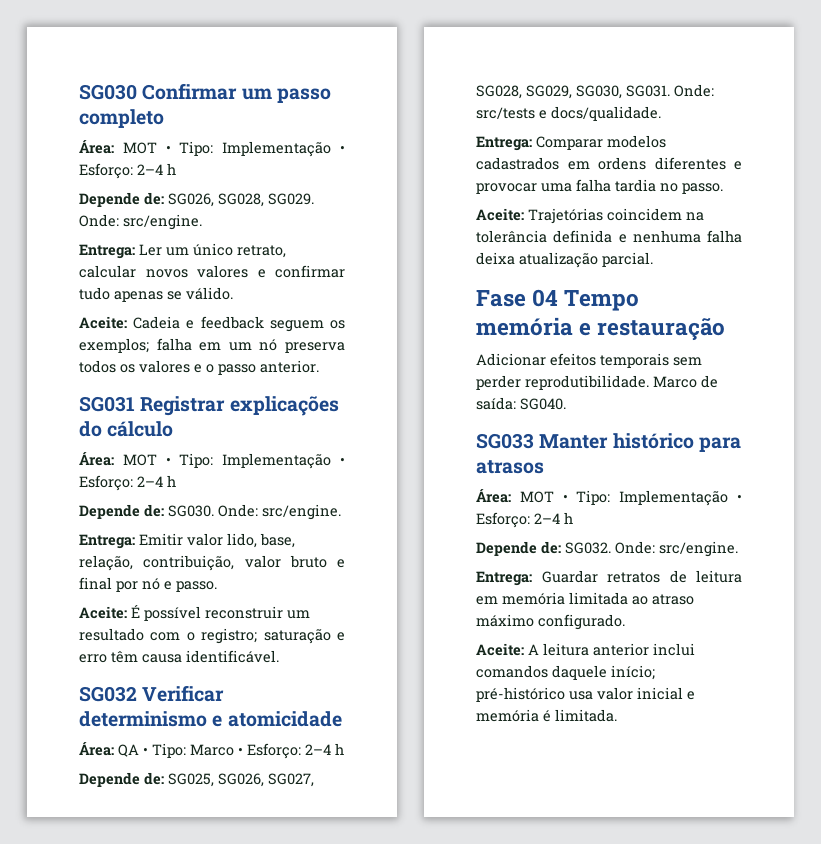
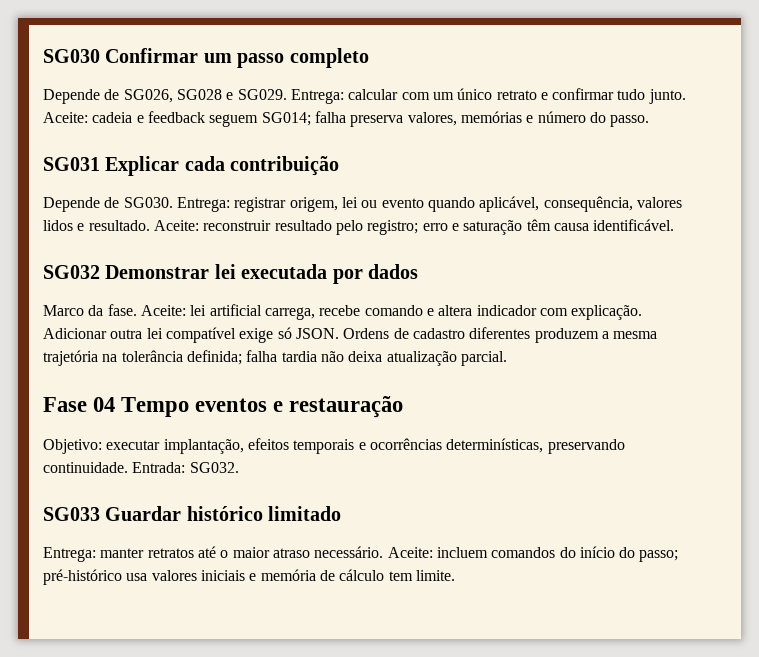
  SG030 Confirmar um passo completo
- Área: MOT • Tipo: Implementação • Esforço: 2–4 h
- Depende de: SG026, SG028, SG029. Onde: src/engine.
- Entrega: Ler um único retrato, calcular novos valores e confirmar tudo apenas se válido.
- Aceite: Cadeia e feedback seguem os exemplos; falha em um nó preserva todos os valores e o passo anterior.
- SG031 Registrar explicações do cálculo
- Área: MOT • Tipo: Implementação • Esforço: 2–4 h
- Depende de: SG030. Onde: src/engine.
- Entrega: Emitir valor lido, base, relação, contribuição, valor bruto e final por nó e passo.
- Aceite: É possível reconstruir um resultado com o registro; saturação e erro têm causa identificável.
- SG032 Verificar determinismo e atomicidade
- Área: QA • Tipo: Marco • Esforço: 2–4 h
- Depende de: SG025, SG026, SG027, SG028, SG029, SG030, SG031. Onde: src/tests e docs/qualidade.
- Entrega: Comparar modelos cadastrados em ordens diferentes e provocar uma falha tardia no passo.
- Aceite: Trajetórias coincidem na tolerância definida e nenhuma falha deixa atualização parcial.
+ Depende de SG026, SG028 e SG029. Entrega: calcular com um único retrato e confirmar tudo junto. Aceite: cadeia e feedback seguem SG014; falha preserva valores, memórias e número do passo.
+ SG031 Explicar cada contribuição
+ Depende de SG030. Entrega: registrar origem, lei ou evento quando aplicável, consequência, valores lidos e resultado. Aceite: reconstruir resultado pelo registro; erro e saturação têm causa identificável.
+ SG032 Demonstrar lei executada por dados
+ Marco da fase. Aceite: lei artificial carrega, recebe comando e altera indicador com explicação. Adicionar outra lei compatível exige só JSON. Ordens de cadastro diferentes produzem a mesma trajetória na tolerância definida; falha tardia não deixa atualização parcial.
- Fase 04 Tempo memória e restauração
+ Fase 04 Tempo eventos e restauração
- Adicionar efeitos temporais sem perder reprodutibilidade. Marco de saída: SG040.
- SG033 Manter histórico para atrasos
- Área: MOT • Tipo: Implementação • Esforço: 2–4 h
- Depende de: SG032. Onde: src/engine.
- Entrega: Guardar retratos de leitura em memória limitada ao atraso máximo configurado.
- Aceite: A leitura anterior inclui comandos daquele início; pré-histórico usa valor inicial e memória é limitada.
+ Objetivo: executar implantação, efeitos temporais e ocorrências determinísticas, preservando continuidade. Entrada: SG032.
+ SG033 Guardar histórico limitado
+ Entrega: manter retratos até o maior atraso necessário. Aceite: incluem comandos do início do passo; pré-histórico usa valores iniciais e memória de cálculo tem limite.

